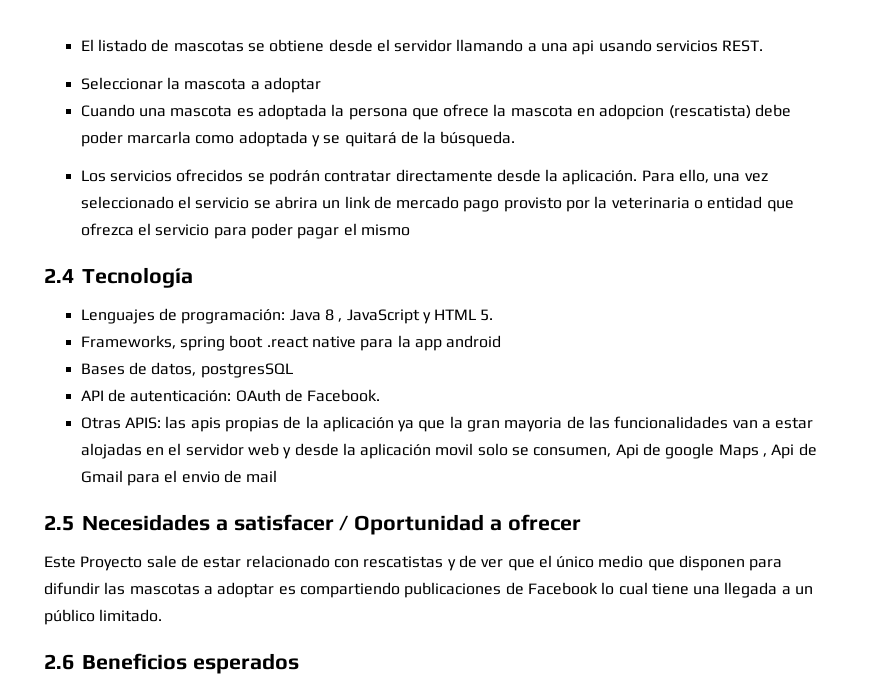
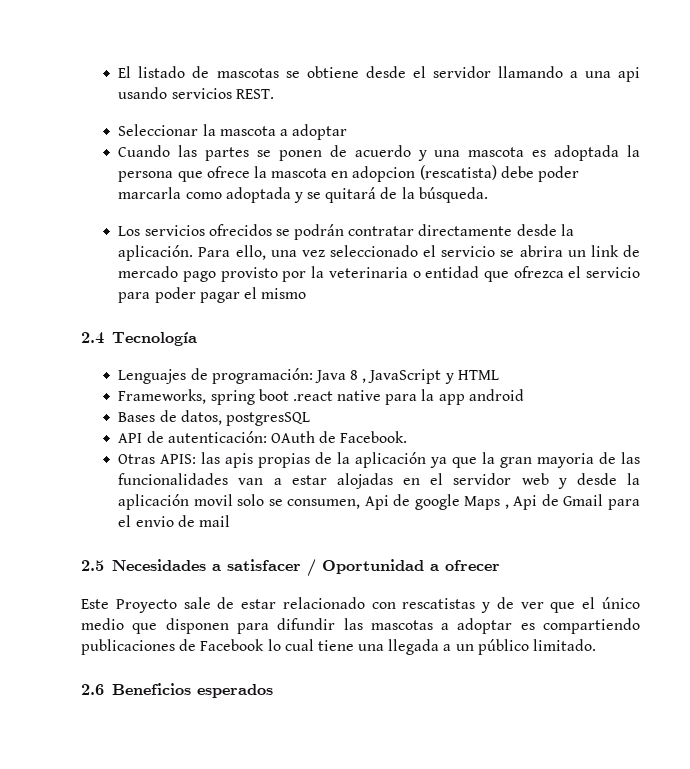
- Cuando una mascota es adoptada la persona que ofrece la mascota en adopcion (rescatista) debe poder marcarla como adoptada y se quitará de la búsqueda.
+ Cuando las partes se ponen de acuerdo y una mascota es adoptada la persona que ofrece la mascota en adopcion (rescatista) debe poder marcarla como adoptada y se quitará de la búsqueda.
- Lenguajes de programación: Java 8 , JavaScript y HTML 5.
+ Lenguajes de programación: Java 8 , JavaScript y HTML

